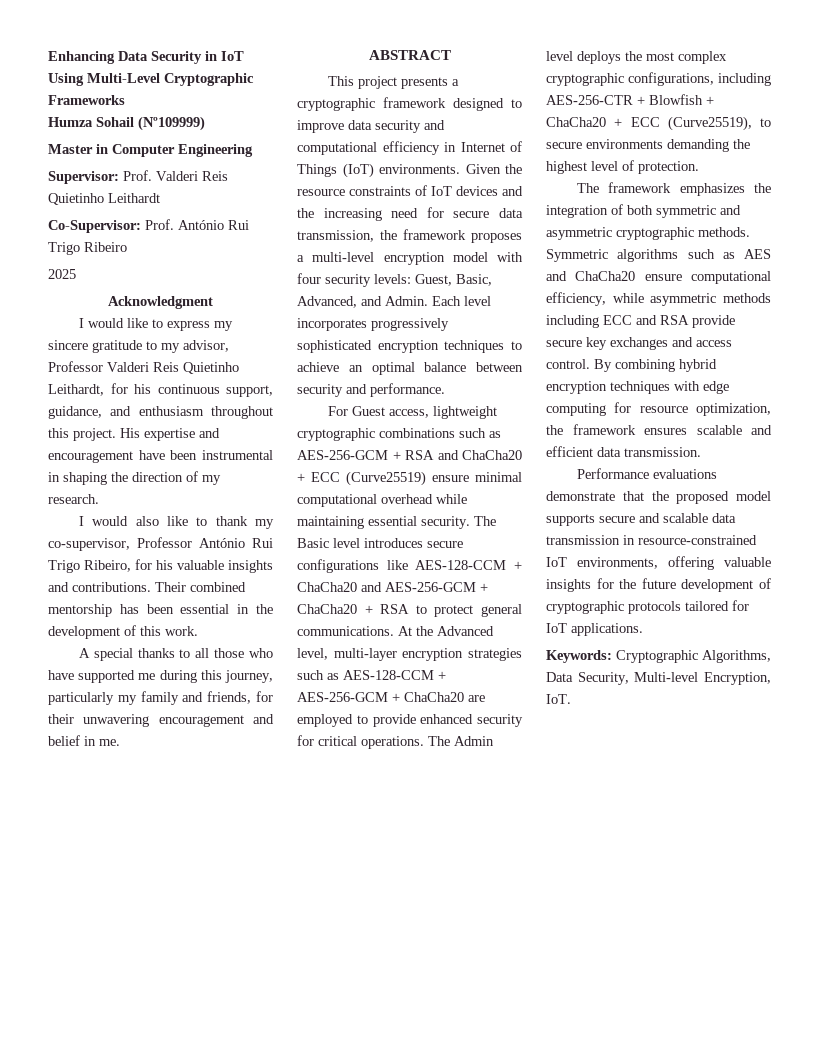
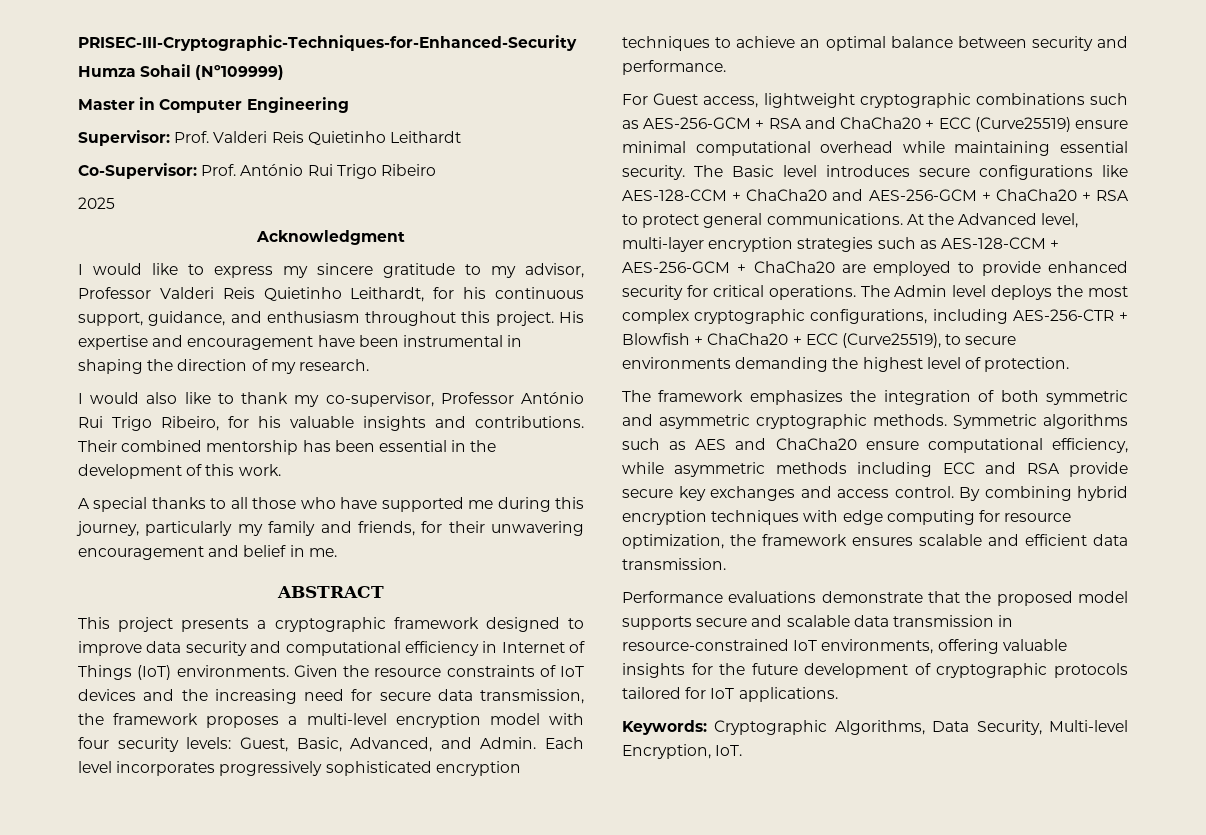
- Enhancing Data Security in IoT Using Multi-Level Cryptographic Frameworks
+ PRISEC-III-Cryptographic-Techniques-for-Enhanced-Security

